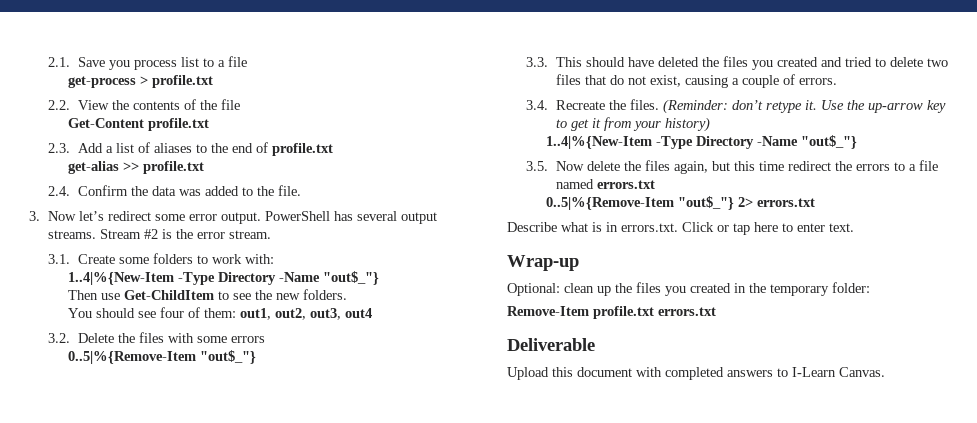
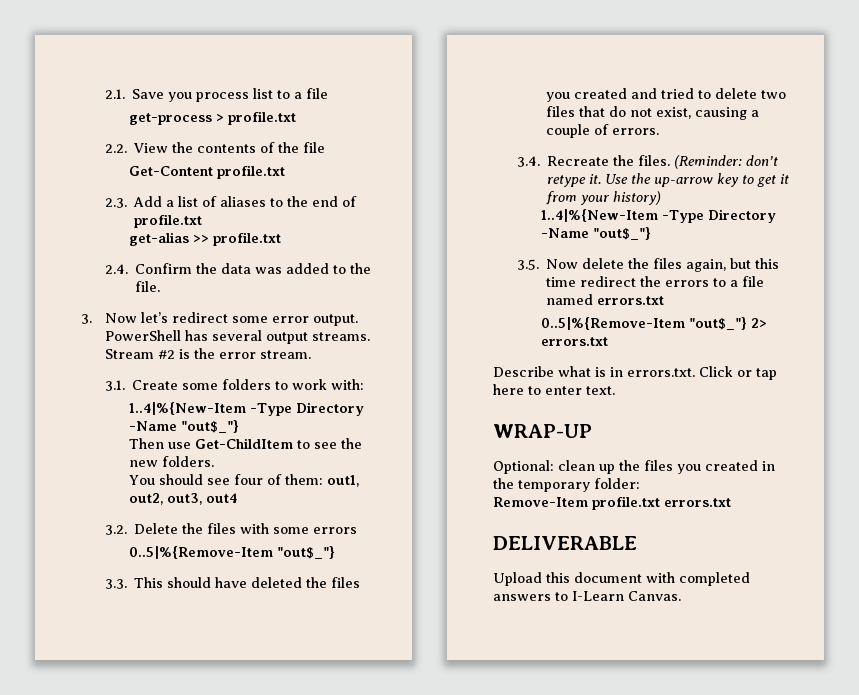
- Wrap-up
+ WRAP-UP
- Deliverable
+ DELIVERABLE

